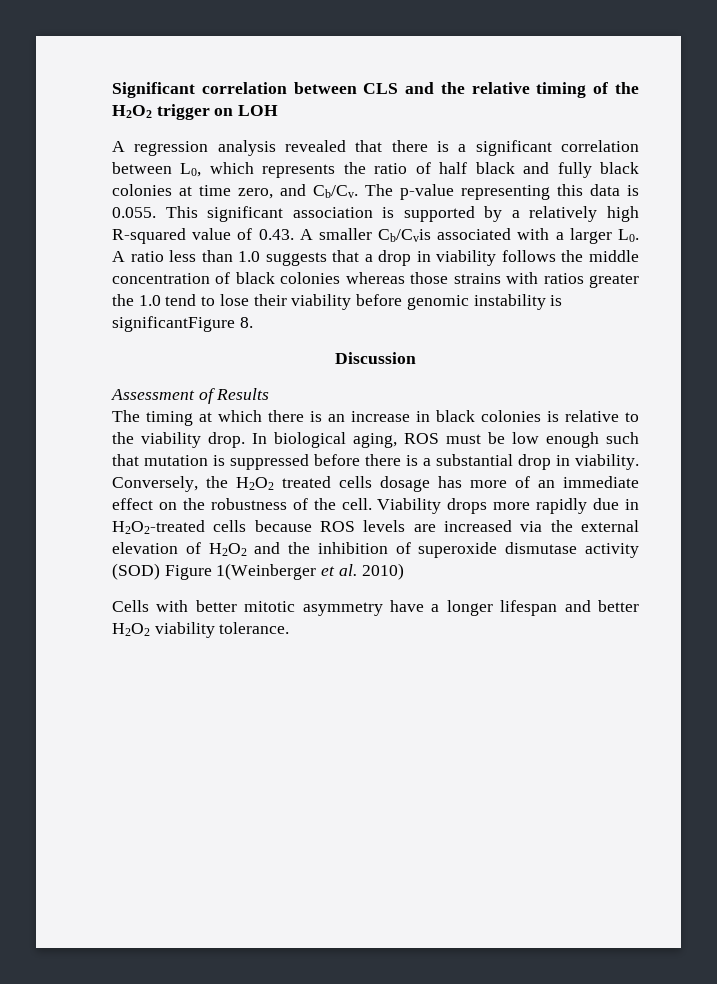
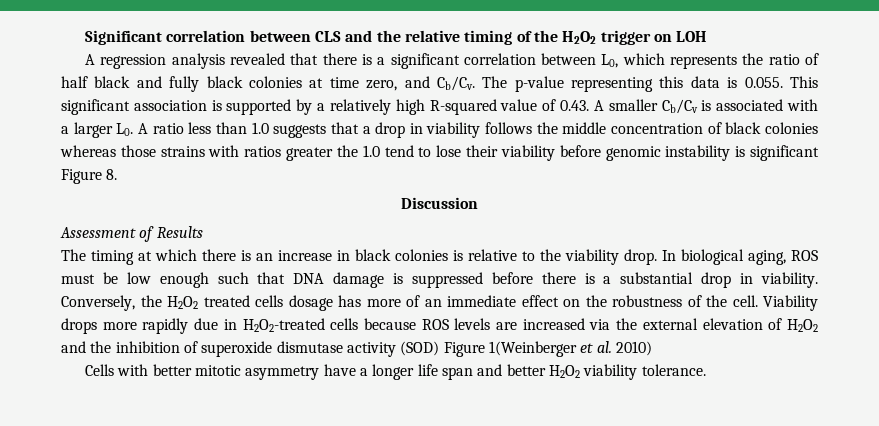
- The p-value representing this data is 0.055. This significant association is supported by a relatively high R-squared value of 0.43. A smaller Cb/Cvis associated with a larger L0. A ratio less than 1.0 suggests that a drop in viability follows the middle concentration of black colonies whereas those strains with ratios greater the 1.0 tend to lose their viability before genomic instability is significantFigure 8.
+ The p-value representing this data is 0.055. This significant association is supported by a relatively high R-squared value of 0.43. A smaller Cb/Cv is associated with a larger L0. A ratio less than 1.0 suggests that a drop in viability follows the middle concentration of black colonies whereas those strains with ratios greater the 1.0 tend to lose their viability before genomic instability is significant Figure 8.
- In biological aging, ROS must be low enough such that mutation is suppressed before there is a substantial drop in viability.
+ In biological aging, ROS must be low enough such that DNA damage is suppressed before there is a substantial drop in viability.
- Cells with better mitotic asymmetry have a longer lifespan and better H2O2 viability tolerance.
+ Cells with better mitotic asymmetry have a longer life span and better H2O2 viability tolerance.

